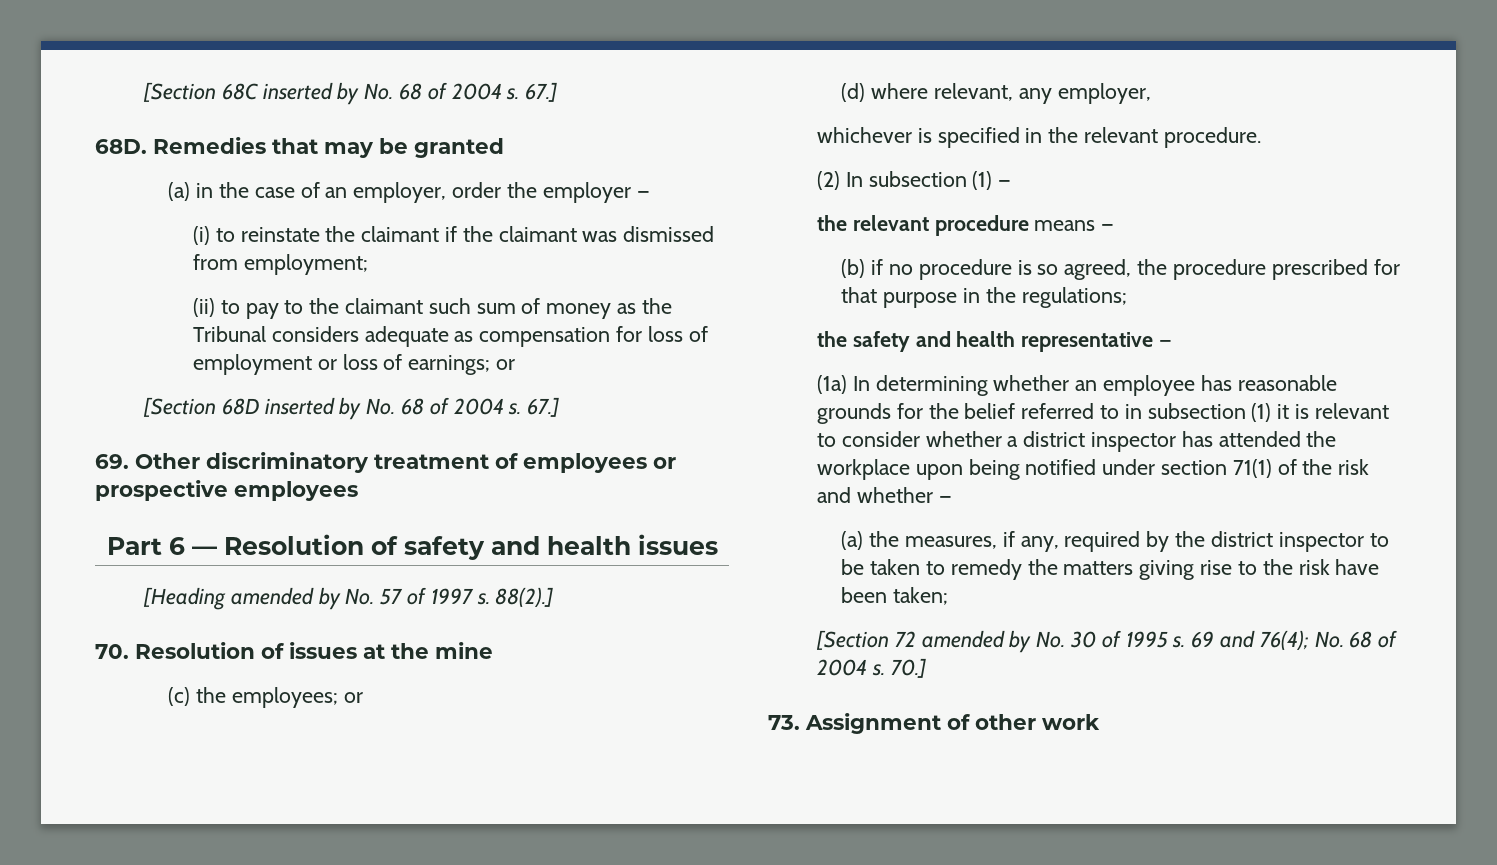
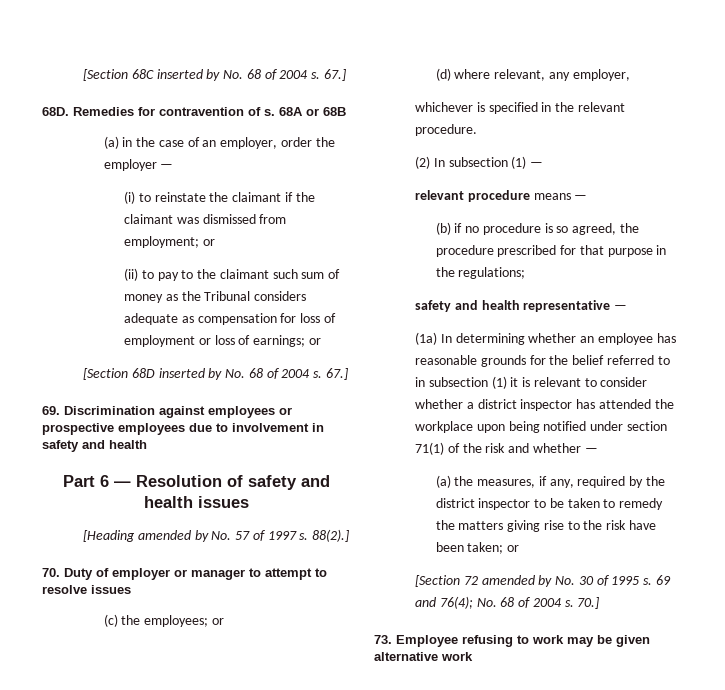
- Remedies that may be granted
+ Remedies for contravention of s. 68A or 68B
- (i) to reinstate the claimant if the claimant was dismissed from employment;
+ (i) to reinstate the claimant if the claimant was dismissed from employment; or
- 69. Other discriminatory treatment of employees or prospective employees
+ 69. Discrimination against employees or prospective employees due to involvement in safety and health
- 70. Resolution of issues at the mine
+ 70. Duty of employer or manager to attempt to resolve issues
- the relevant procedure means —
+ relevant procedure means —
- the safety and health representative —
+ safety and health representative —
- (a) the measures, if any, required by the district inspector to be taken to remedy the matters giving rise to the risk have been taken;
+ (a) the measures, if any, required by the district inspector to be taken to remedy the matters giving rise to the risk have been taken; or
- 73. Assignment of other work
+ 73. Employee refusing to work may be given alternative work

